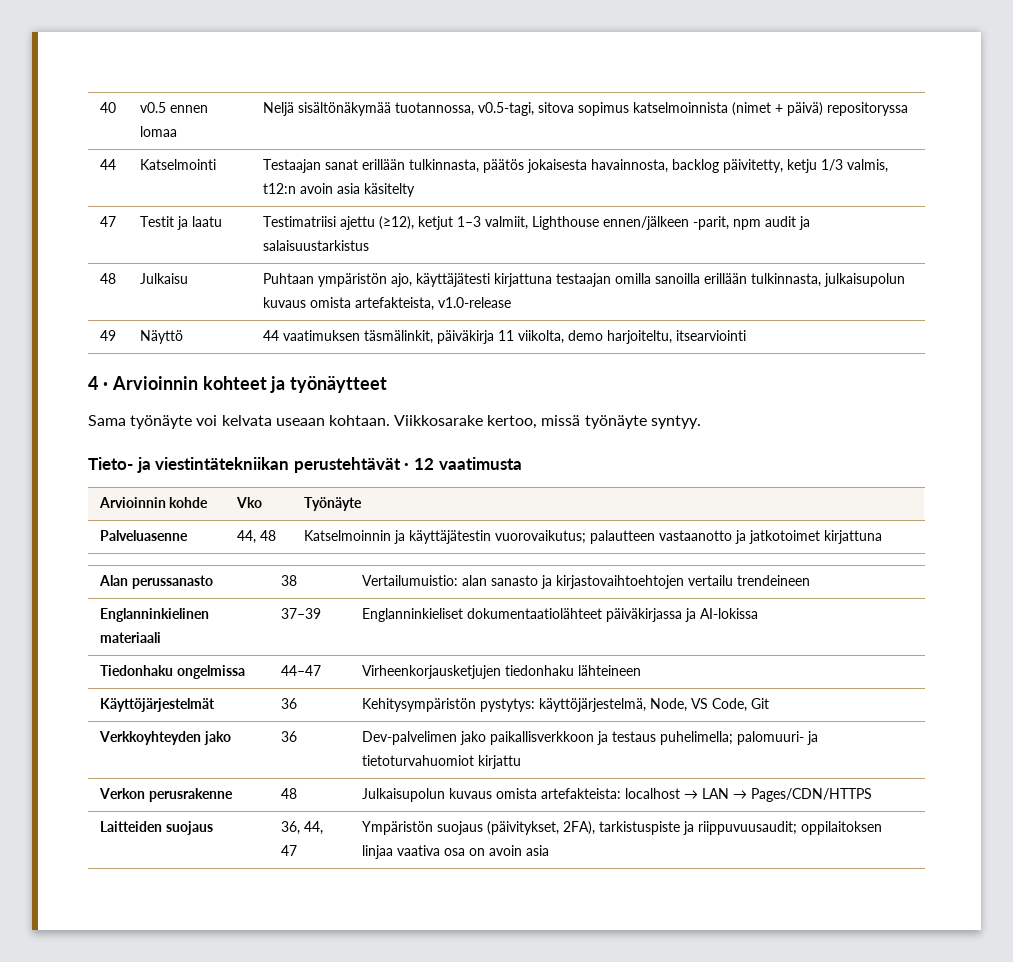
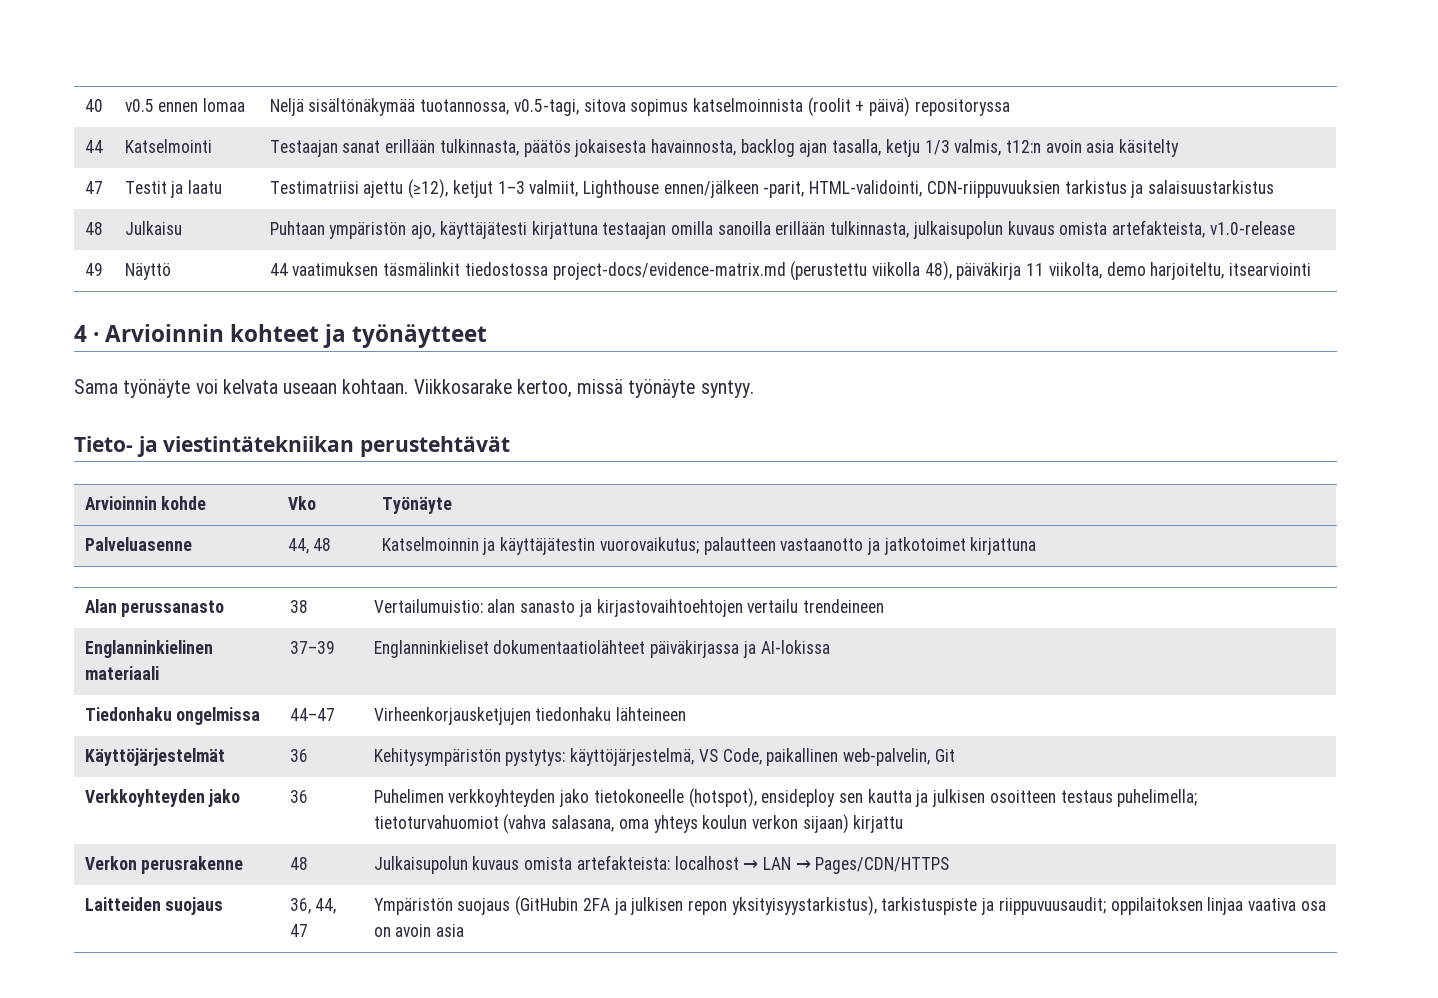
- 40 | v0.5 ennen lomaa | Neljä sisältönäkymää tuotannossa, v0.5-tagi, sitova sopimus katselmoinnista (nimet + päivä) repositoryssa
+ 40 | v0.5 ennen lomaa | Neljä sisältönäkymää tuotannossa, v0.5-tagi, sitova sopimus katselmoinnista (roolit + päivä) repositoryssa
- 44 | Katselmointi | Testaajan sanat erillään tulkinnasta, päätös jokaisesta havainnosta, backlog päivitetty, ketju 1/3 valmis, t12:n avoin asia käsitelty
+ 44 | Katselmointi | Testaajan sanat erillään tulkinnasta, päätös jokaisesta havainnosta, backlog ajan tasalla, ketju 1/3 valmis, t12:n avoin asia käsitelty
- 47 | Testit ja laatu | Testimatriisi ajettu (≥12), ketjut 1–3 valmiit, Lighthouse ennen/jälkeen -parit, npm audit ja salaisuustarkistus
+ 47 | Testit ja laatu | Testimatriisi ajettu (≥12), ketjut 1–3 valmiit, Lighthouse ennen/jälkeen -parit, HTML-validointi, CDN-riippuvuuksien tarkistus ja salaisuustarkistus
- 49 | Näyttö | 44 vaatimuksen täsmälinkit, päiväkirja 11 viikolta, demo harjoiteltu, itsearviointi
+ 49 | Näyttö | 44 vaatimuksen täsmälinkit tiedostossa project-docs/evidence-matrix.md (perustettu viikolla 48), päiväkirja 11 viikolta, demo harjoiteltu, itsearviointi
- Tieto- ja viestintätekniikan perustehtävät · 12 vaatimusta
+ Tieto- ja viestintätekniikan perustehtävät
- Käyttöjärjestelmät | 36 | Kehitysympäristön pystytys: käyttöjärjestelmä, Node, VS Code, Git
+ Käyttöjärjestelmät | 36 | Kehitysympäristön pystytys: käyttöjärjestelmä, VS Code, paikallinen web-palvelin, Git
- Verkkoyhteyden jako | 36 | Dev-palvelimen jako paikallisverkkoon ja testaus puhelimella; palomuuri- ja tietoturvahuomiot kirjattu
+ Verkkoyhteyden jako | 36 | Puhelimen verkkoyhteyden jako tietokoneelle (hotspot), ensideploy sen kautta ja julkisen osoitteen testaus puhelimella; tietoturvahuomiot (vahva salasana, oma yhteys koulun verkon sijaan) kirjattu
- Laitteiden suojaus | 36, 44, 47 | Ympäristön suojaus (päivitykset, 2FA), tarkistuspiste ja riippuvuusaudit; oppilaitoksen linjaa vaativa osa on avoin asia
+ Laitteiden suojaus | 36, 44, 47 | Ympäristön suojaus (GitHubin 2FA ja julkisen repon yksityisyystarkistus), tarkistuspiste ja riippuvuusaudit; oppilaitoksen linjaa vaativa osa on avoin asia

